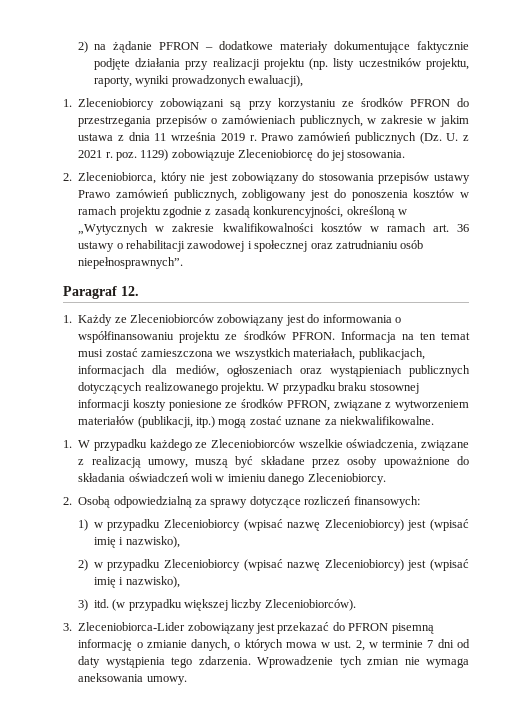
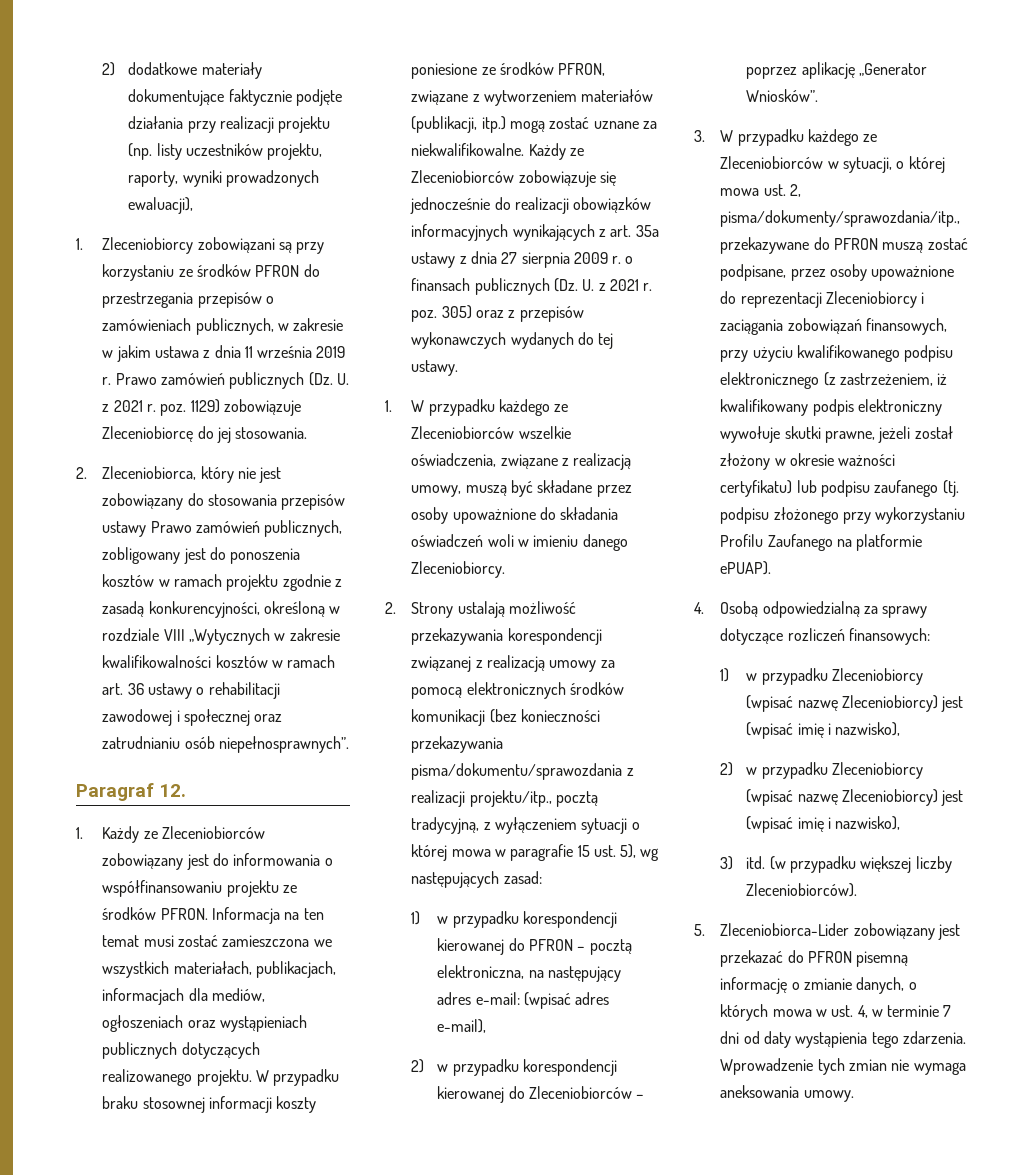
- 2) na żądanie PFRON – dodatkowe materiały dokumentujące faktycznie podjęte działania przy realizacji projektu (np. listy uczestników projektu, raporty, wyniki prowadzonych ewaluacji),
+ 2) dodatkowe materiały dokumentujące faktycznie podjęte działania przy realizacji projektu (np. listy uczestników projektu, raporty, wyniki prowadzonych ewaluacji),
- 2. Zleceniobiorca, który nie jest zobowiązany do stosowania przepisów ustawy Prawo zamówień publicznych, zobligowany jest do ponoszenia kosztów w ramach projektu zgodnie z zasadą konkurencyjności, określoną w „Wytycznych w zakresie kwalifikowalności kosztów w ramach art. 36 ustawy o rehabilitacji zawodowej i społecznej oraz zatrudnianiu osób niepełnosprawnych”.
+ 2. Zleceniobiorca, który nie jest zobowiązany do stosowania przepisów ustawy Prawo zamówień publicznych, zobligowany jest do ponoszenia kosztów w ramach projektu zgodnie z zasadą konkurencyjności, określoną w rozdziale VIII „Wytycznych w zakresie kwalifikowalności kosztów w ramach art. 36 ustawy o rehabilitacji zawodowej i społecznej oraz zatrudnianiu osób niepełnosprawnych”.
+ Każdy ze Zleceniobiorców zobowiązuje się jednocześnie do realizacji obowiązków informacyjnych wynikających z art. 35a ustawy z dnia 27 sierpnia 2009 r. o finansach publicznych (Dz. U. z 2021 r. poz. 305) oraz z przepisów wykonawczych wydanych do tej ustawy.
- 2. Osobą odpowiedzialną za sprawy dotyczące rozliczeń finansowych:
+ 2. Strony ustalają możliwość przekazywania korespondencji związanej z realizacją umowy za pomocą elektronicznych środków komunikacji (bez konieczności przekazywania pisma/dokumentu/sprawozdania z realizacji projektu/itp., pocztą tradycyjną, z wyłączeniem sytuacji o której mowa w paragrafie 15 ust. 5), wg następujących zasad:
+ 1) w przypadku korespondencji kierowanej do PFRON – pocztą elektroniczna, na następujący adres e-mail: (wpisać adres e-mail),
+ 2) w przypadku korespondencji kierowanej do Zleceniobiorców – poprzez aplikację „Generator Wniosków”.
+ 3. W przypadku każdego ze Zleceniobiorców w sytuacji, o której mowa ust. 2, pisma/dokumenty/sprawozdania/itp., przekazywane do PFRON muszą zostać podpisane, przez osoby upoważnione do reprezentacji Zleceniobiorcy i zaciągania zobowiązań finansowych, przy użyciu kwalifikowanego podpisu elektronicznego (z zastrzeżeniem, iż kwalifikowany podpis elektroniczny wywołuje skutki prawne, jeżeli został złożony w okresie ważności certyfikatu) lub podpisu zaufanego (tj. podpisu złożonego przy wykorzystaniu Profilu Zaufanego na platformie ePUAP).
+ 4. Osobą odpowiedzialną za sprawy dotyczące rozliczeń finansowych:
- 3. Zleceniobiorca-Lider zobowiązany jest przekazać do PFRON pisemną informację o zmianie danych, o których mowa w ust. 2, w terminie 7 dni od daty wystąpienia tego zdarzenia.
+ 5. Zleceniobiorca-Lider zobowiązany jest przekazać do PFRON pisemną informację o zmianie danych, o których mowa w ust. 4, w terminie 7 dni od daty wystąpienia tego zdarzenia.

